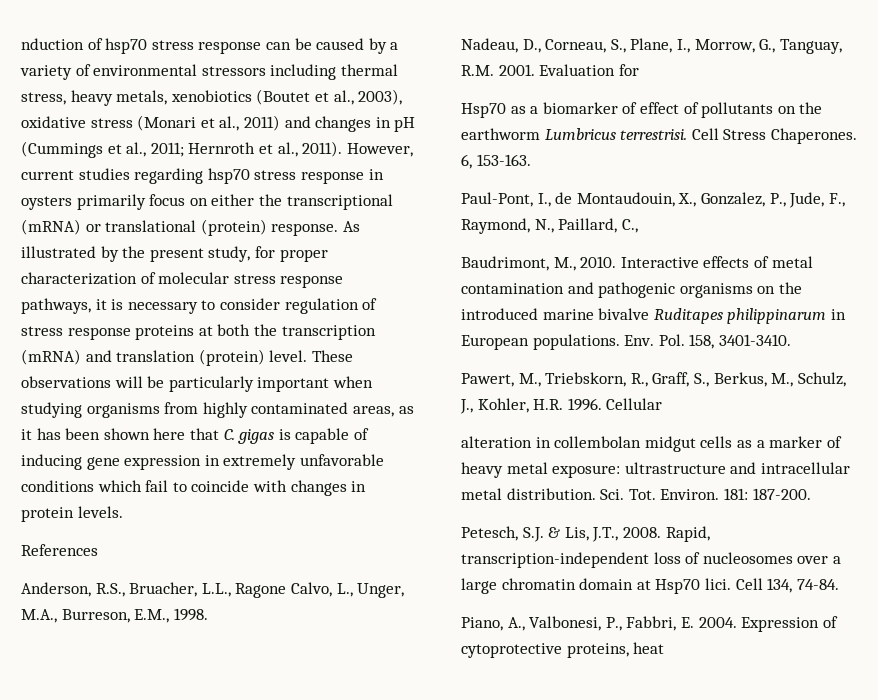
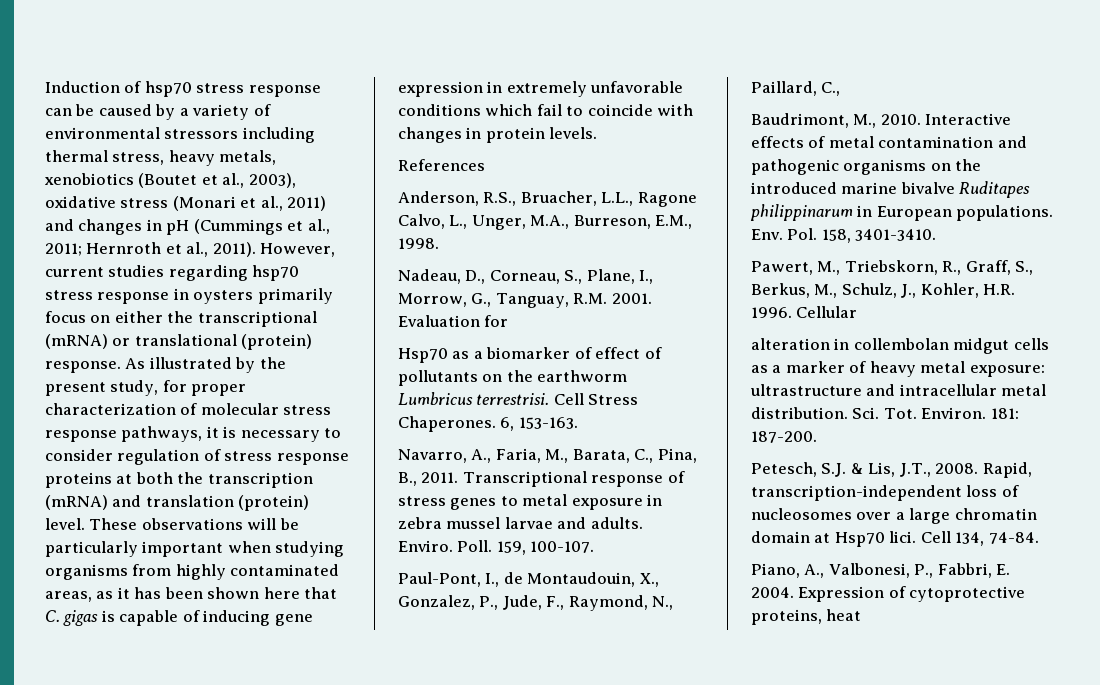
- nduction of hsp70 stress response can be caused by a variety of environmental stressors including thermal stress, heavy metals, xenobiotics (Boutet et al., 2003), oxidative stress (Monari et al., 2011) and changes in pH (Cummings et al., 2011; Hernroth et al., 2011).
+ Induction of hsp70 stress response can be caused by a variety of environmental stressors including thermal stress, heavy metals, xenobiotics (Boutet et al., 2003), oxidative stress (Monari et al., 2011) and changes in pH (Cummings et al., 2011; Hernroth et al., 2011).
+ Navarro, A., Faria, M., Barata, C., Pina, B., 2011. Transcriptional response of stress genes to metal exposure in zebra mussel larvae and adults. Enviro. Poll. 159, 100-107.

